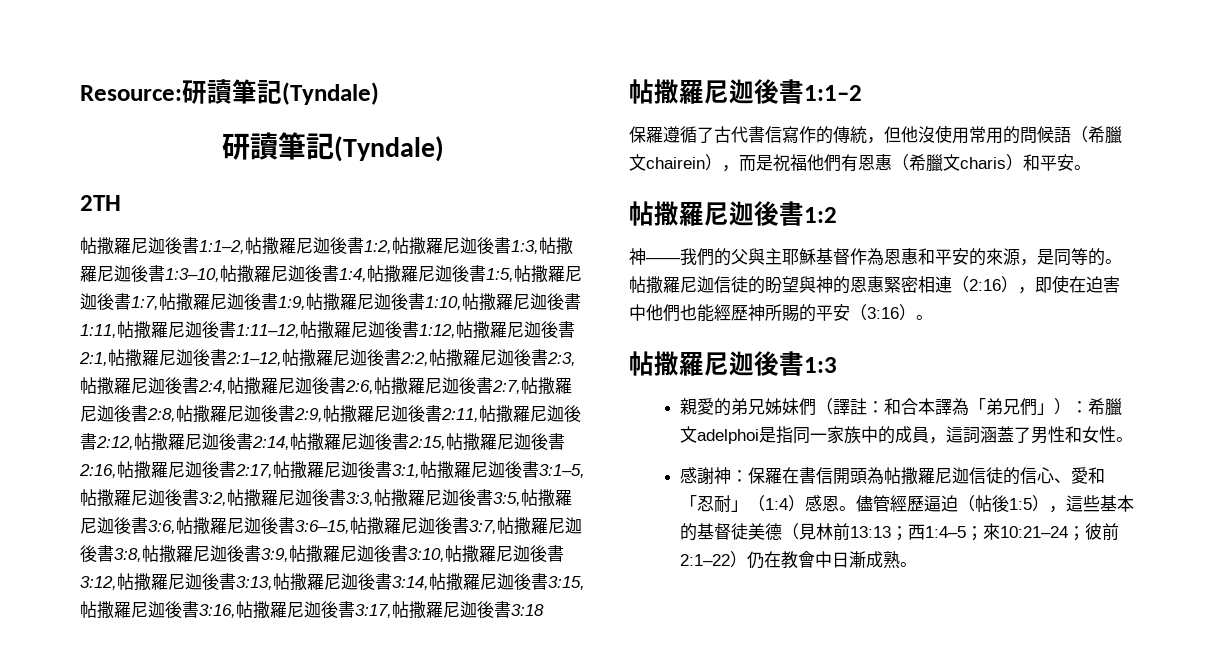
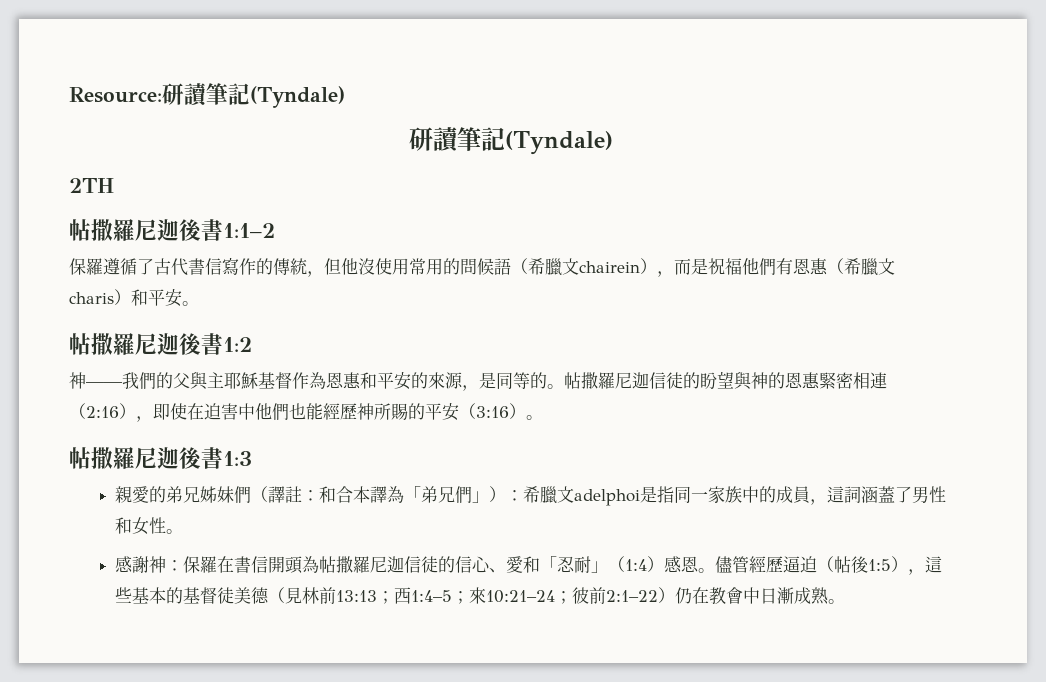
- 帖撒羅尼迦後書1:1–2,帖撒羅尼迦後書1:2,帖撒羅尼迦後書1:3,帖撒羅尼迦後書1:3–10,帖撒羅尼迦後書1:4,帖撒羅尼迦後書1:5,帖撒羅尼迦後書1:7,帖撒羅尼迦後書1:9,帖撒羅尼迦後書1:10,帖撒羅尼迦後書1:11,帖撒羅尼迦後書1:11–12,帖撒羅尼迦後書1:12,帖撒羅尼迦後書2:1,帖撒羅尼迦後書2:1–12,帖撒羅尼迦後書2:2,帖撒羅尼迦後書2:3,帖撒羅尼迦後書2:4,帖撒羅尼迦後書2:6,帖撒羅尼迦後書2:7,帖撒羅尼迦後書2:8,帖撒羅尼迦後書2:9,帖撒羅尼迦後書2:11,帖撒羅尼迦後書2:12,帖撒羅尼迦後書2:14,帖撒羅尼迦後書2:15,帖撒羅尼迦後書2:16,帖撒羅尼迦後書2:17,帖撒羅尼迦後書3:1,帖撒羅尼迦後書3:1–5,帖撒羅尼迦後書3:2,帖撒羅尼迦後書3:3,帖撒羅尼迦後書3:5,帖撒羅尼迦後書3:6,帖撒羅尼迦後書3:6–15,帖撒羅尼迦後書3:7,帖撒羅尼迦後書3:8,帖撒羅尼迦後書3:9,帖撒羅尼迦後書3:10,帖撒羅尼迦後書3:12,帖撒羅尼迦後書3:13,帖撒羅尼迦後書3:14,帖撒羅尼迦後書3:15,帖撒羅尼迦後書3:16,帖撒羅尼迦後書3:17,帖撒羅尼迦後書3:18

